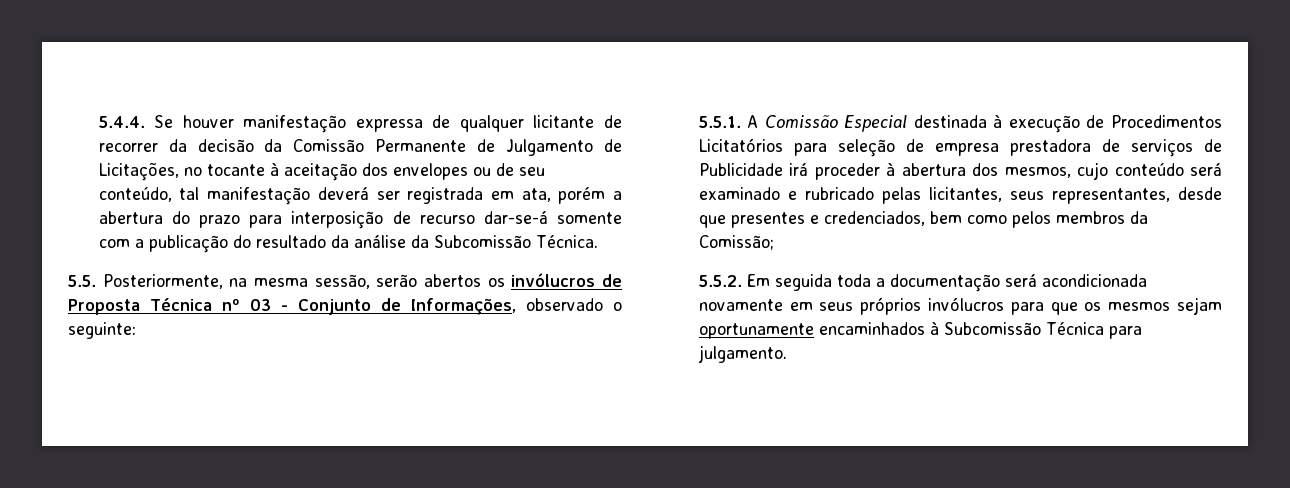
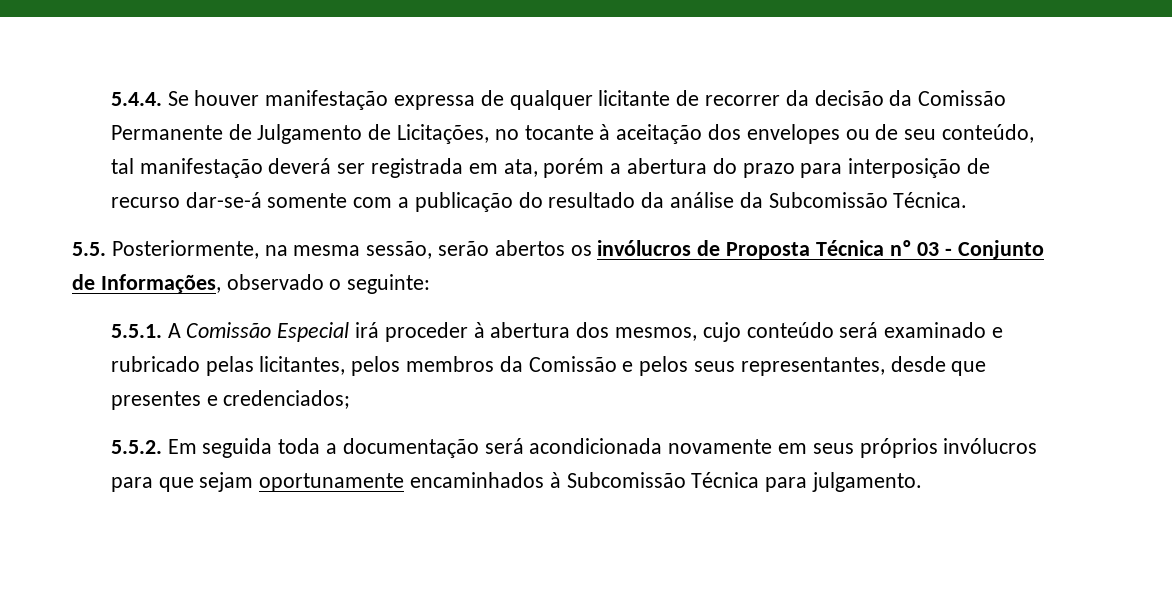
- 5.5.1. A Comissão Especial destinada à execução de Procedimentos Licitatórios para seleção de empresa prestadora de serviços de Publicidade irá proceder à abertura dos mesmos, cujo conteúdo será examinado e rubricado pelas licitantes, seus representantes, desde que presentes e credenciados, bem como pelos membros da Comissão;
+ 5.5.1. A Comissão Especial irá proceder à abertura dos mesmos, cujo conteúdo será examinado e rubricado pelas licitantes, pelos membros da Comissão e pelos seus representantes, desde que presentes e credenciados;
- 5.5.2. Em seguida toda a documentação será acondicionada novamente em seus próprios invólucros para que os mesmos sejam oportunamente encaminhados à Subcomissão Técnica para julgamento.
+ 5.5.2. Em seguida toda a documentação será acondicionada novamente em seus próprios invólucros para que sejam oportunamente encaminhados à Subcomissão Técnica para julgamento.

